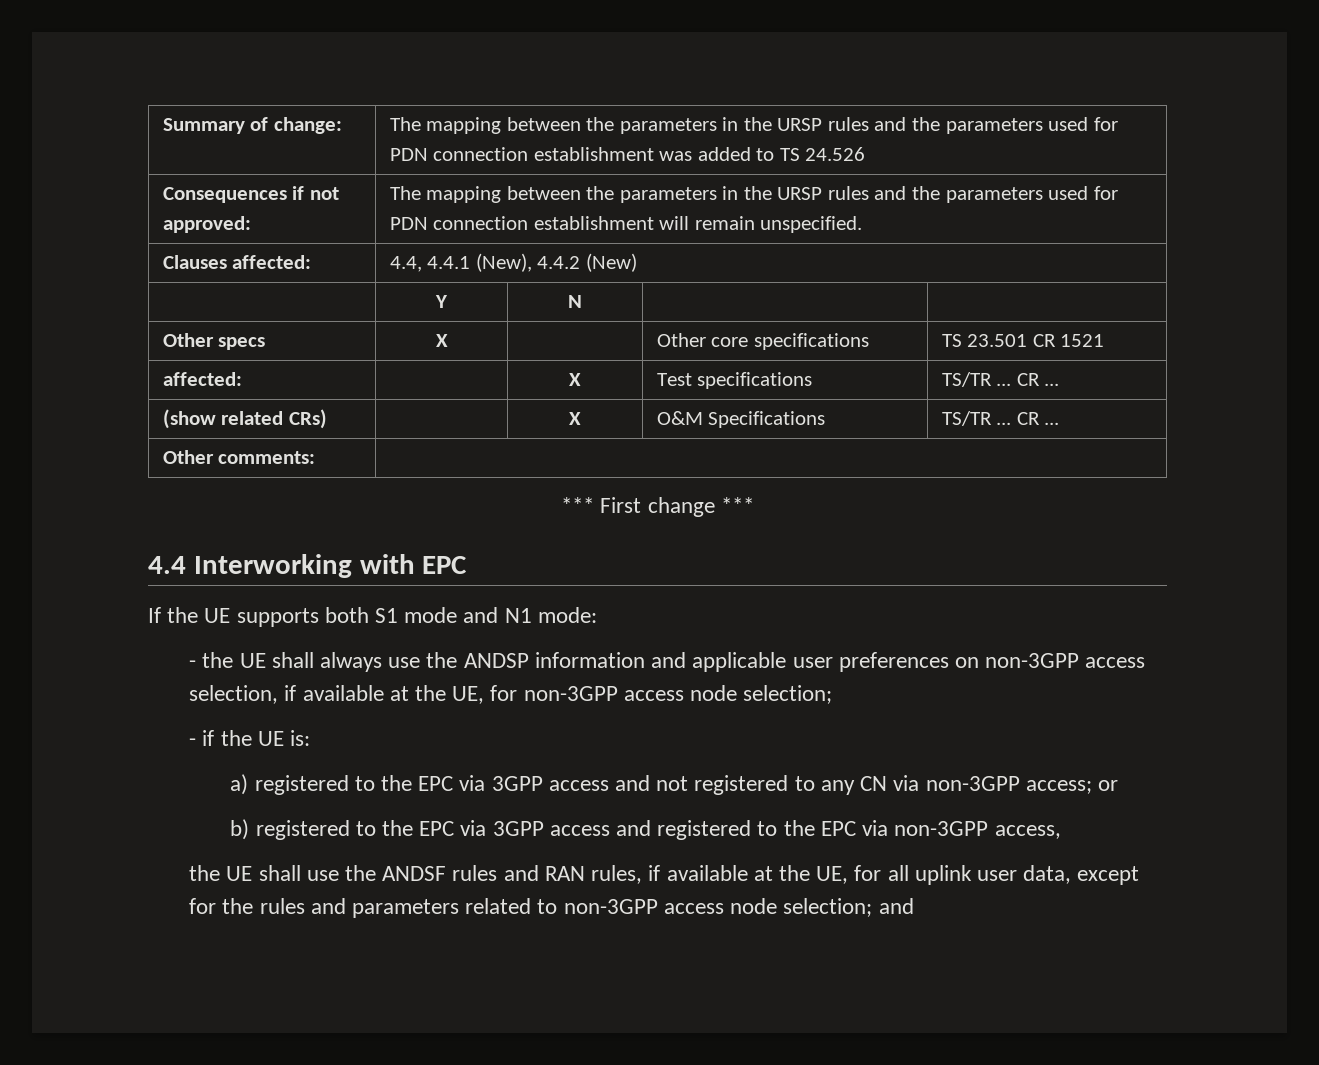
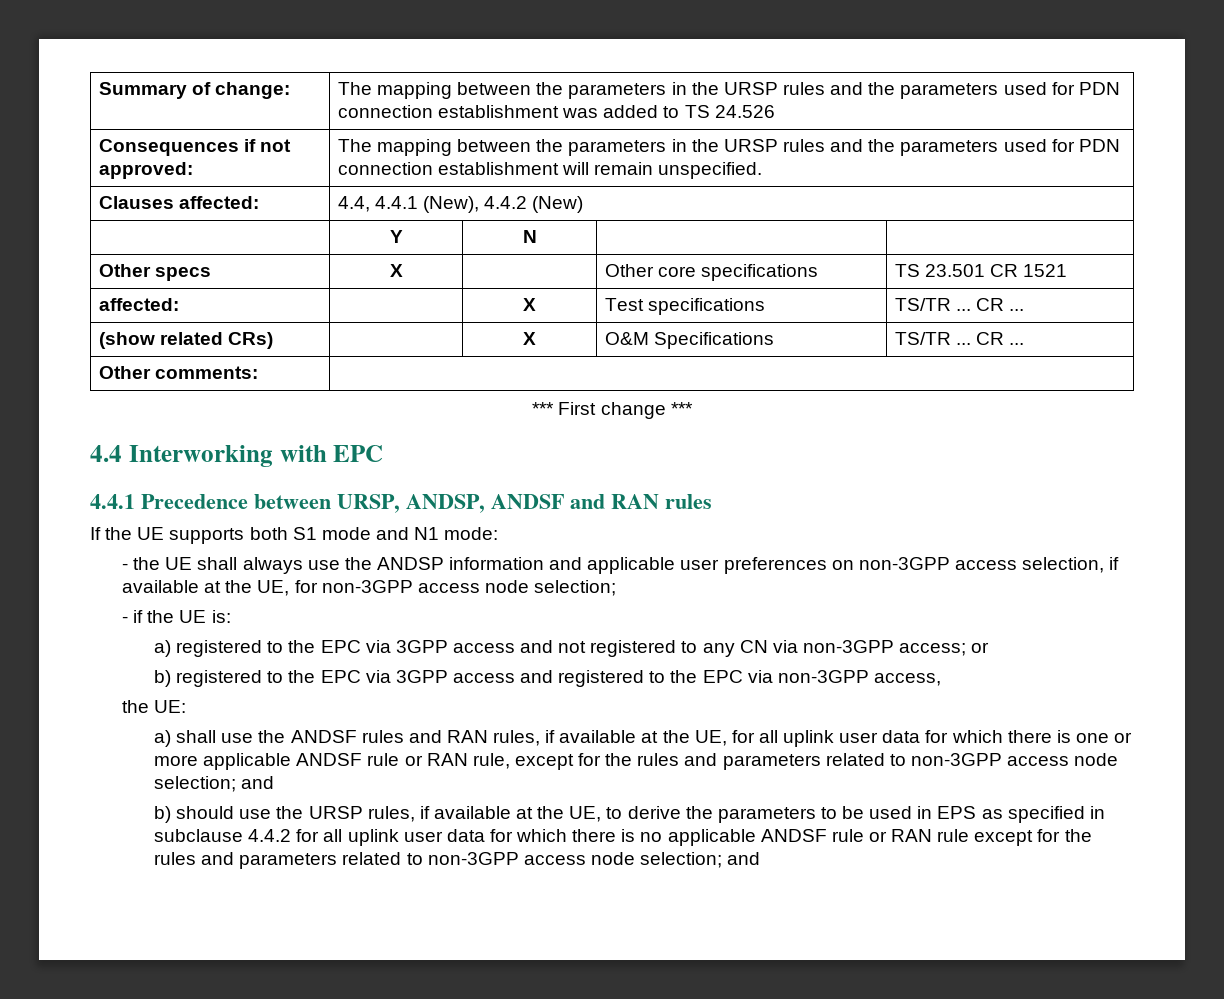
+ 4.4.1 Precedence between URSP, ANDSP, ANDSF and RAN rules
- the UE shall use the ANDSF rules and RAN rules, if available at the UE, for all uplink user data, except for the rules and parameters related to non-3GPP access node selection; and
+ the UE:
+ a) shall use the ANDSF rules and RAN rules, if available at the UE, for all uplink user data for which there is one or more applicable ANDSF rule or RAN rule, except for the rules and parameters related to non-3GPP access node selection; and
+ b) should use the URSP rules, if available at the UE, to derive the parameters to be used in EPS as specified in subclause 4.4.2 for all uplink user data for which there is no applicable ANDSF rule or RAN rule except for the rules and parameters related to non-3GPP access node selection; and

